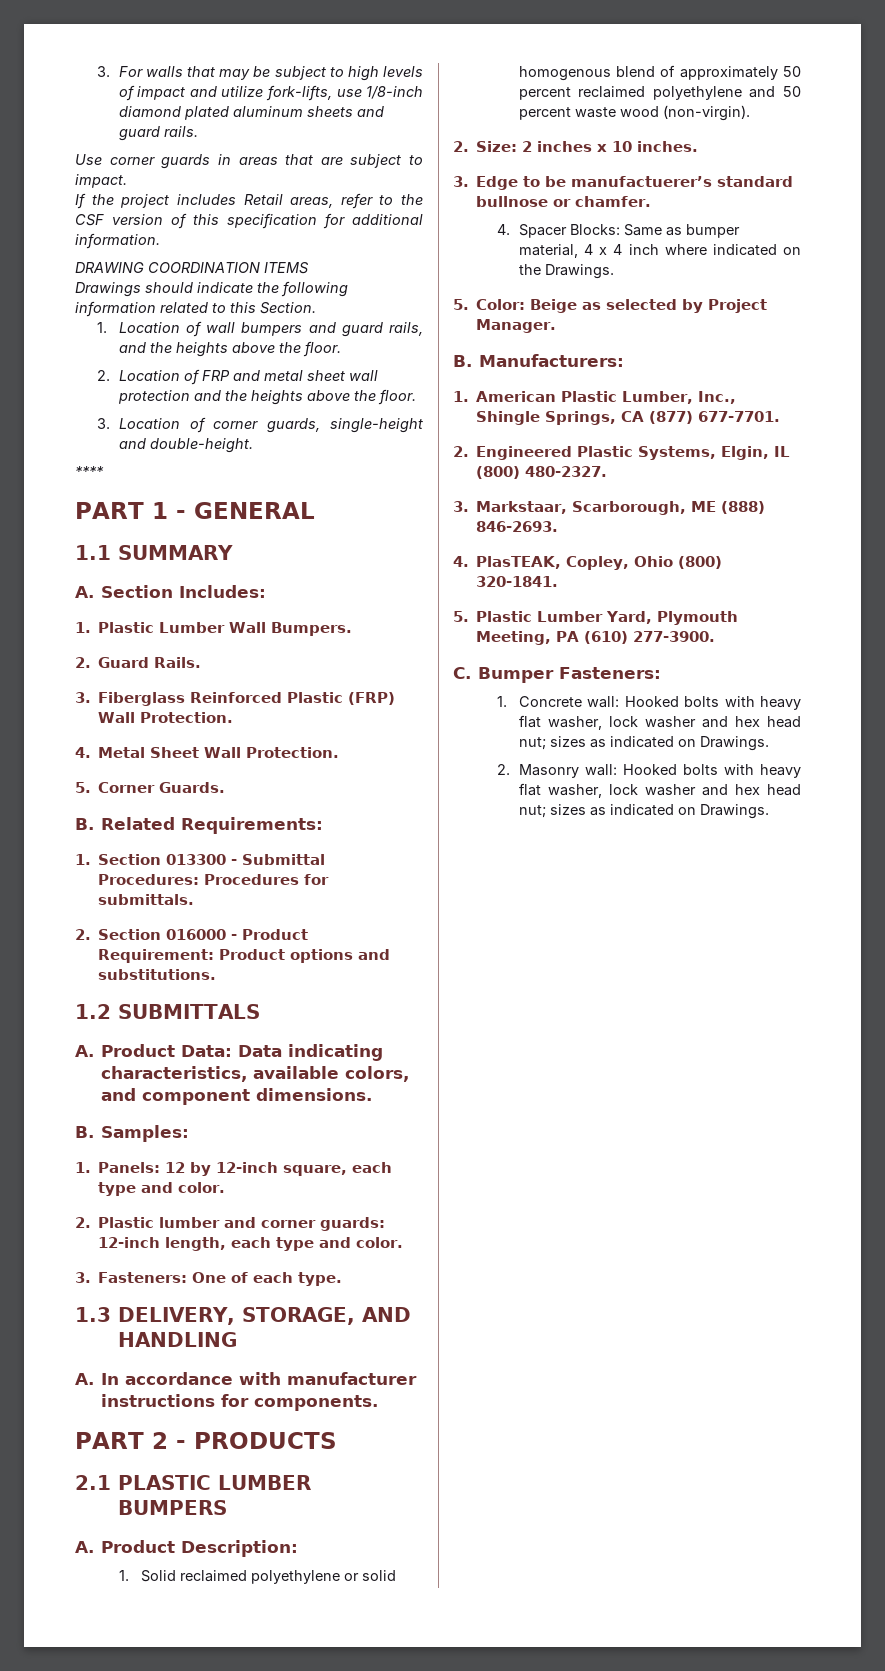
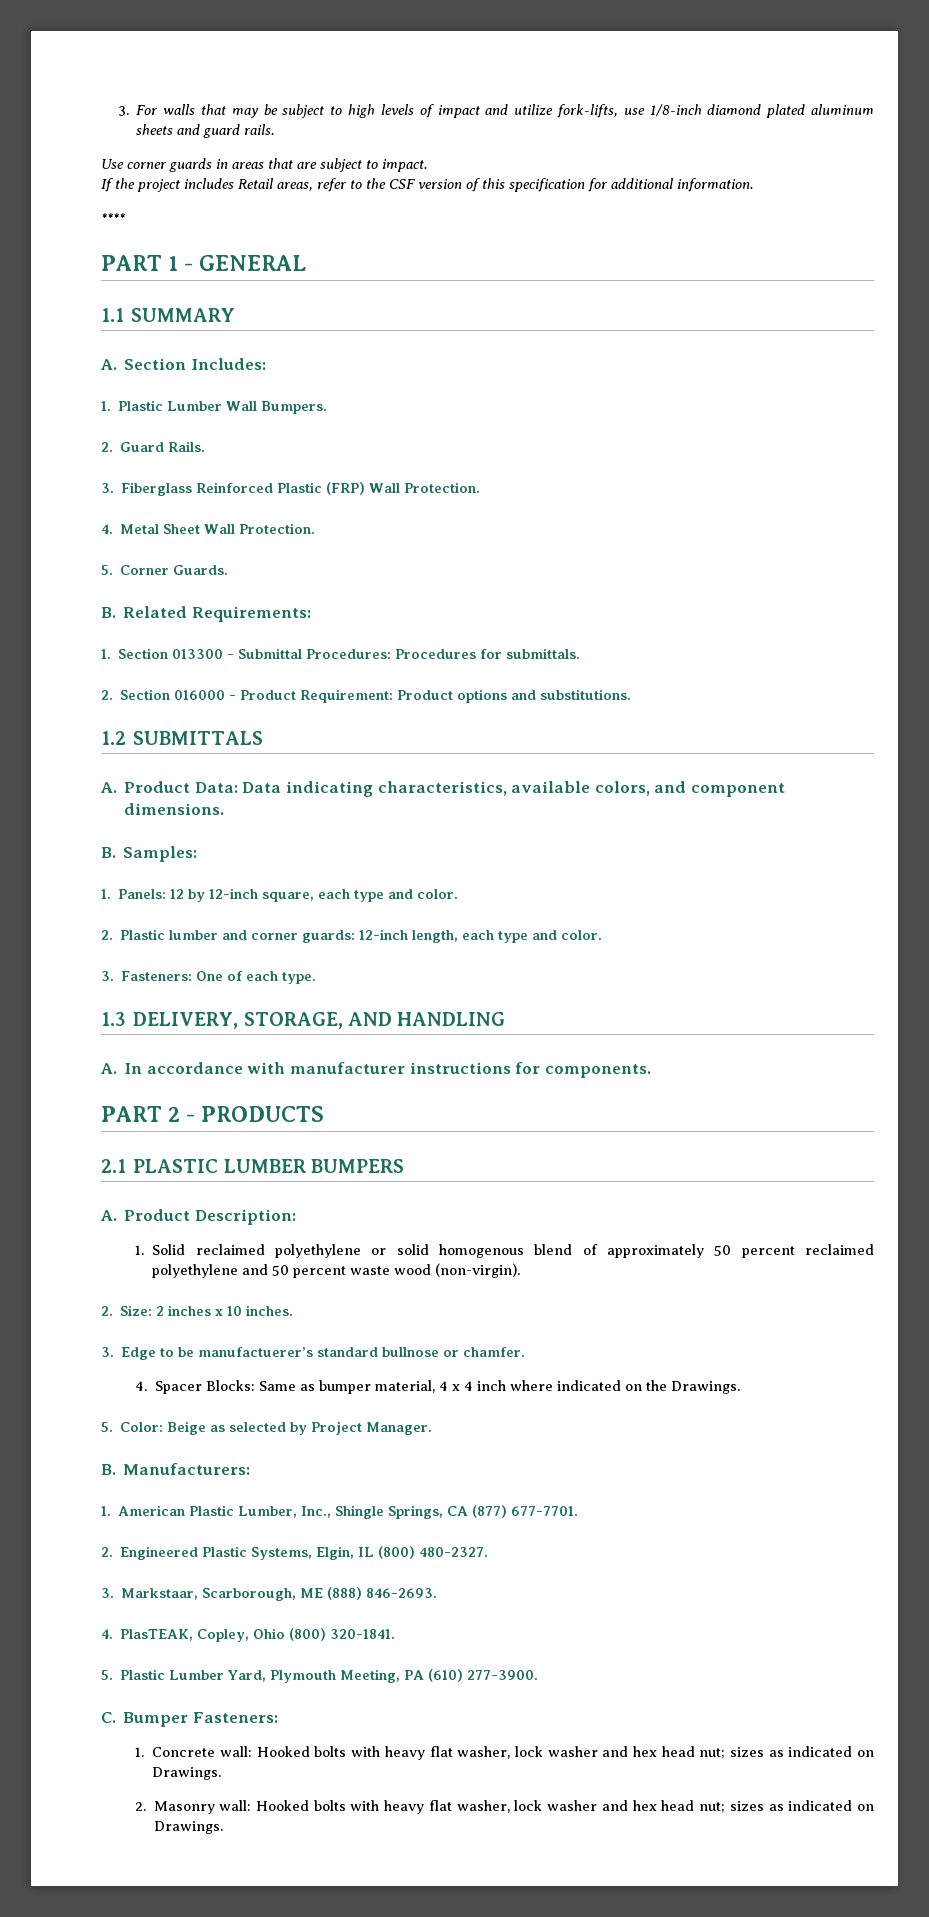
- DRAWING COORDINATION ITEMS
- Drawings should indicate the following information related to this Section.
- 1. Location of wall bumpers and guard rails, and the heights above the floor.
- 2. Location of FRP and metal sheet wall protection and the heights above the floor.
- 3. Location of corner guards, single-height and double-height.

